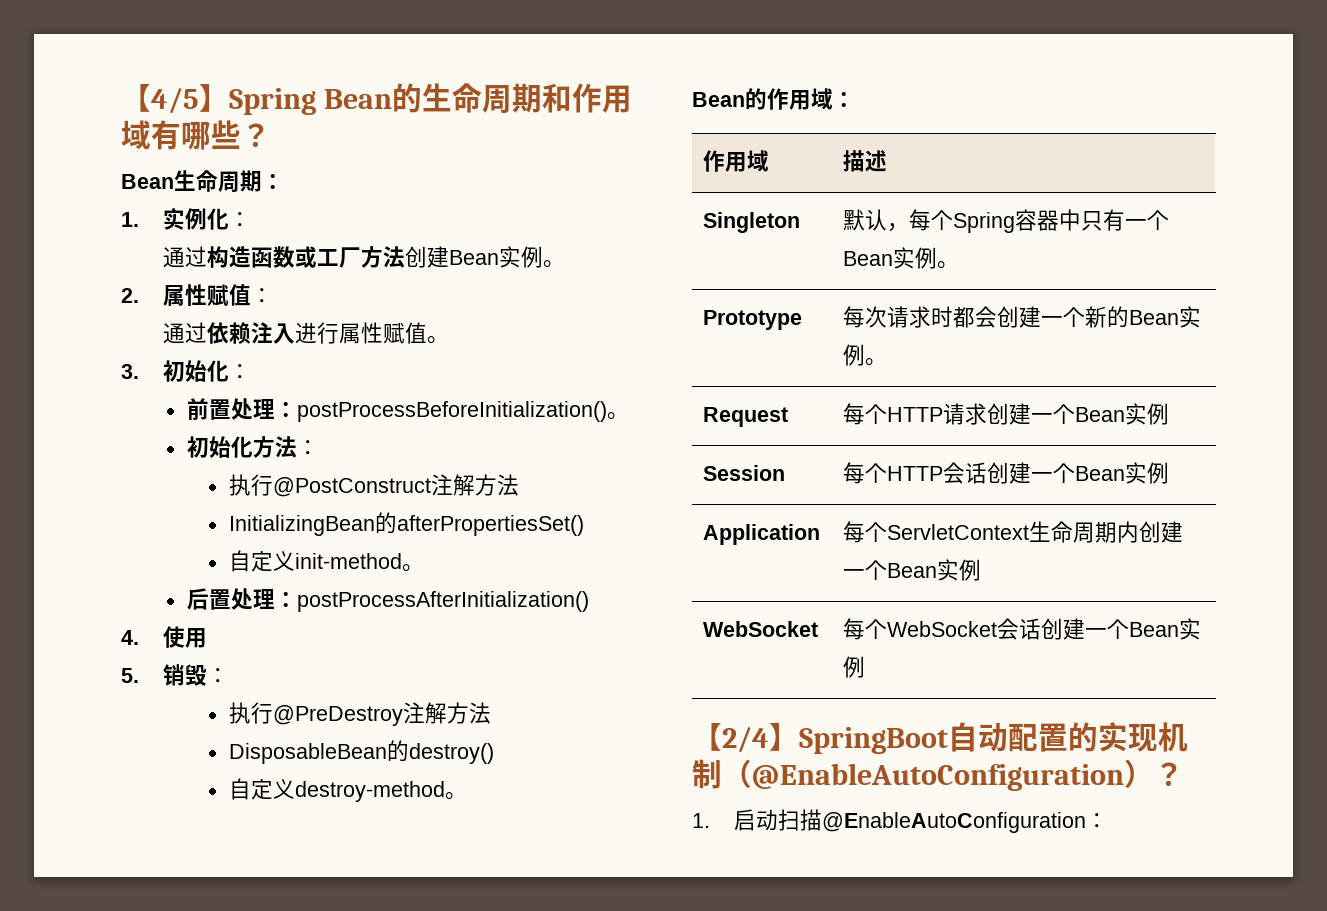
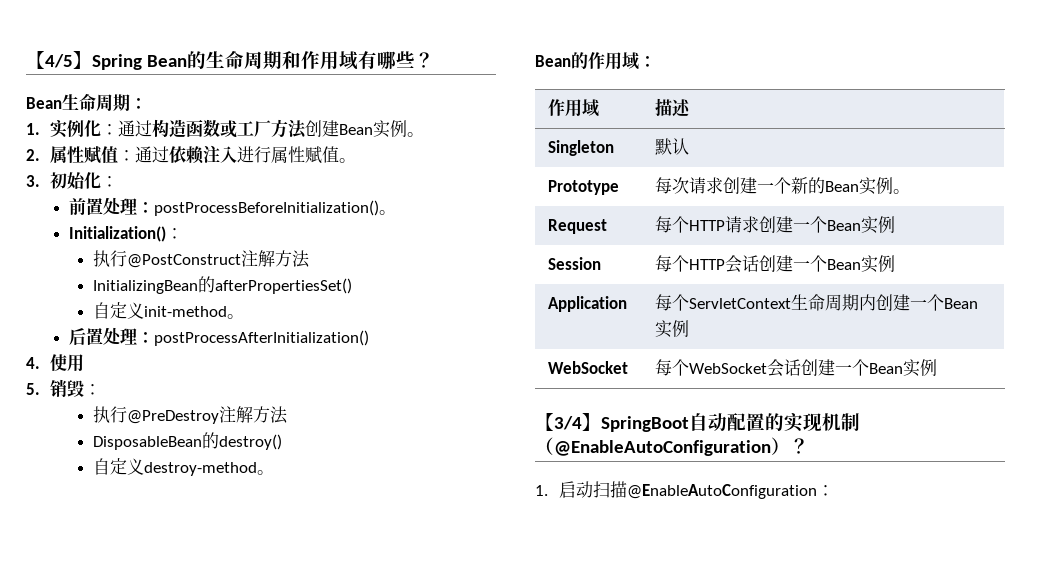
- 1.实例化：
- 通过构造函数或工厂方法创建Bean实例。
+ 1.实例化：通过构造函数或工厂方法创建Bean实例。
- 2.属性赋值：
- 通过依赖注入进行属性赋值。
+ 2.属性赋值：通过依赖注入进行属性赋值。
- 初始化方法：
+ Initialization()：
- Singleton | 默认，每个Spring容器中只有一个Bean实例。
+ Singleton | 默认
- Prototype | 每次请求时都会创建一个新的Bean实例。
+ Prototype | 每次请求创建一个新的Bean实例。
- 【2/4】SpringBoot自动配置的实现机制（@EnableAutoConfiguration）？
+ 【3/4】SpringBoot自动配置的实现机制（@EnableAutoConfiguration）？

